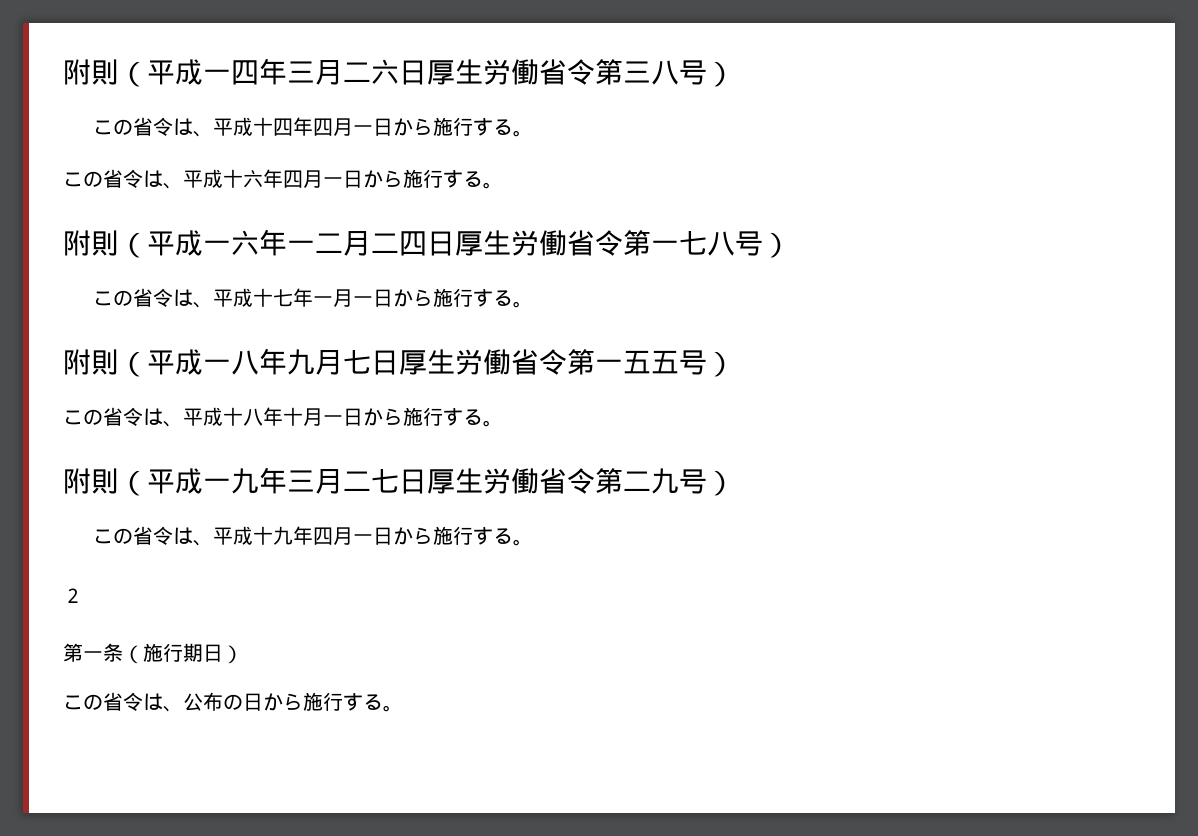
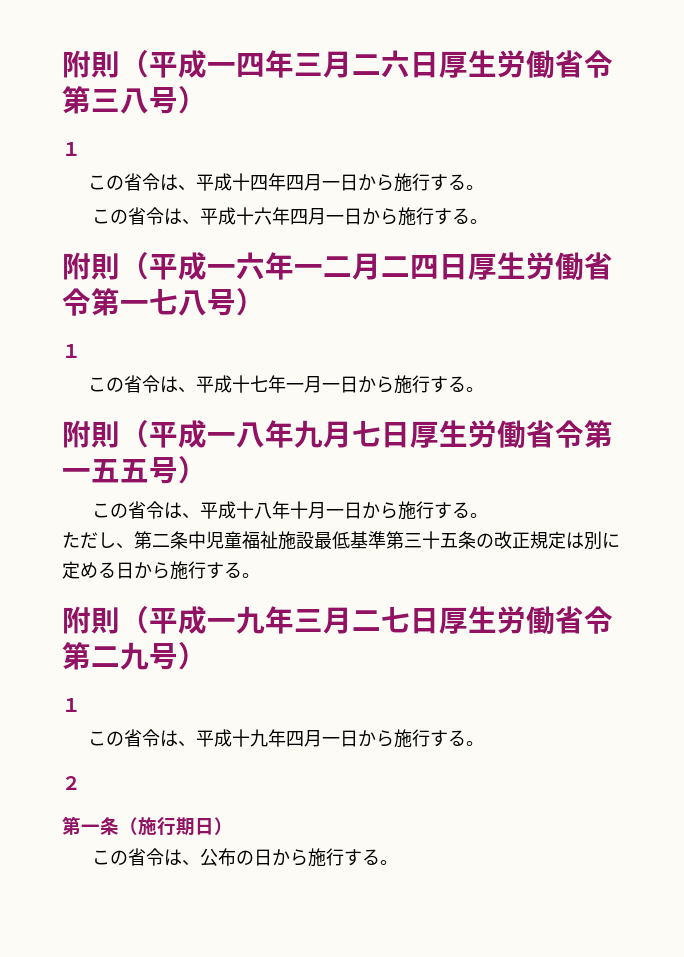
  附則（平成一四年三月二六日厚生労働省令第三八号）
+ １
  附則（平成一六年一二月二四日厚生労働省令第一七八号）
+ １
+ ただし、第二条中児童福祉施設最低基準第三十五条の改正規定は別に定める日から施行する。
  附則（平成一九年三月二七日厚生労働省令第二九号）
+ １

